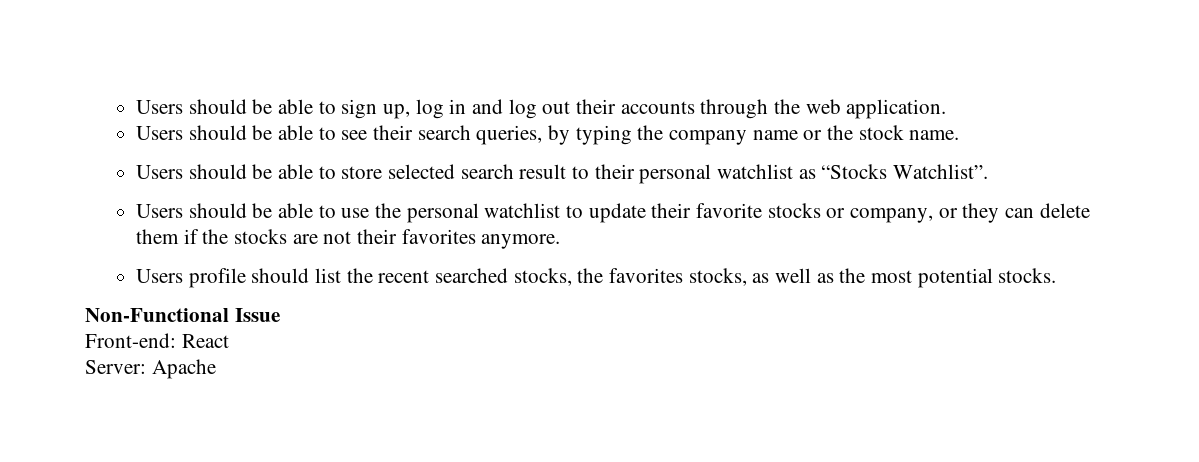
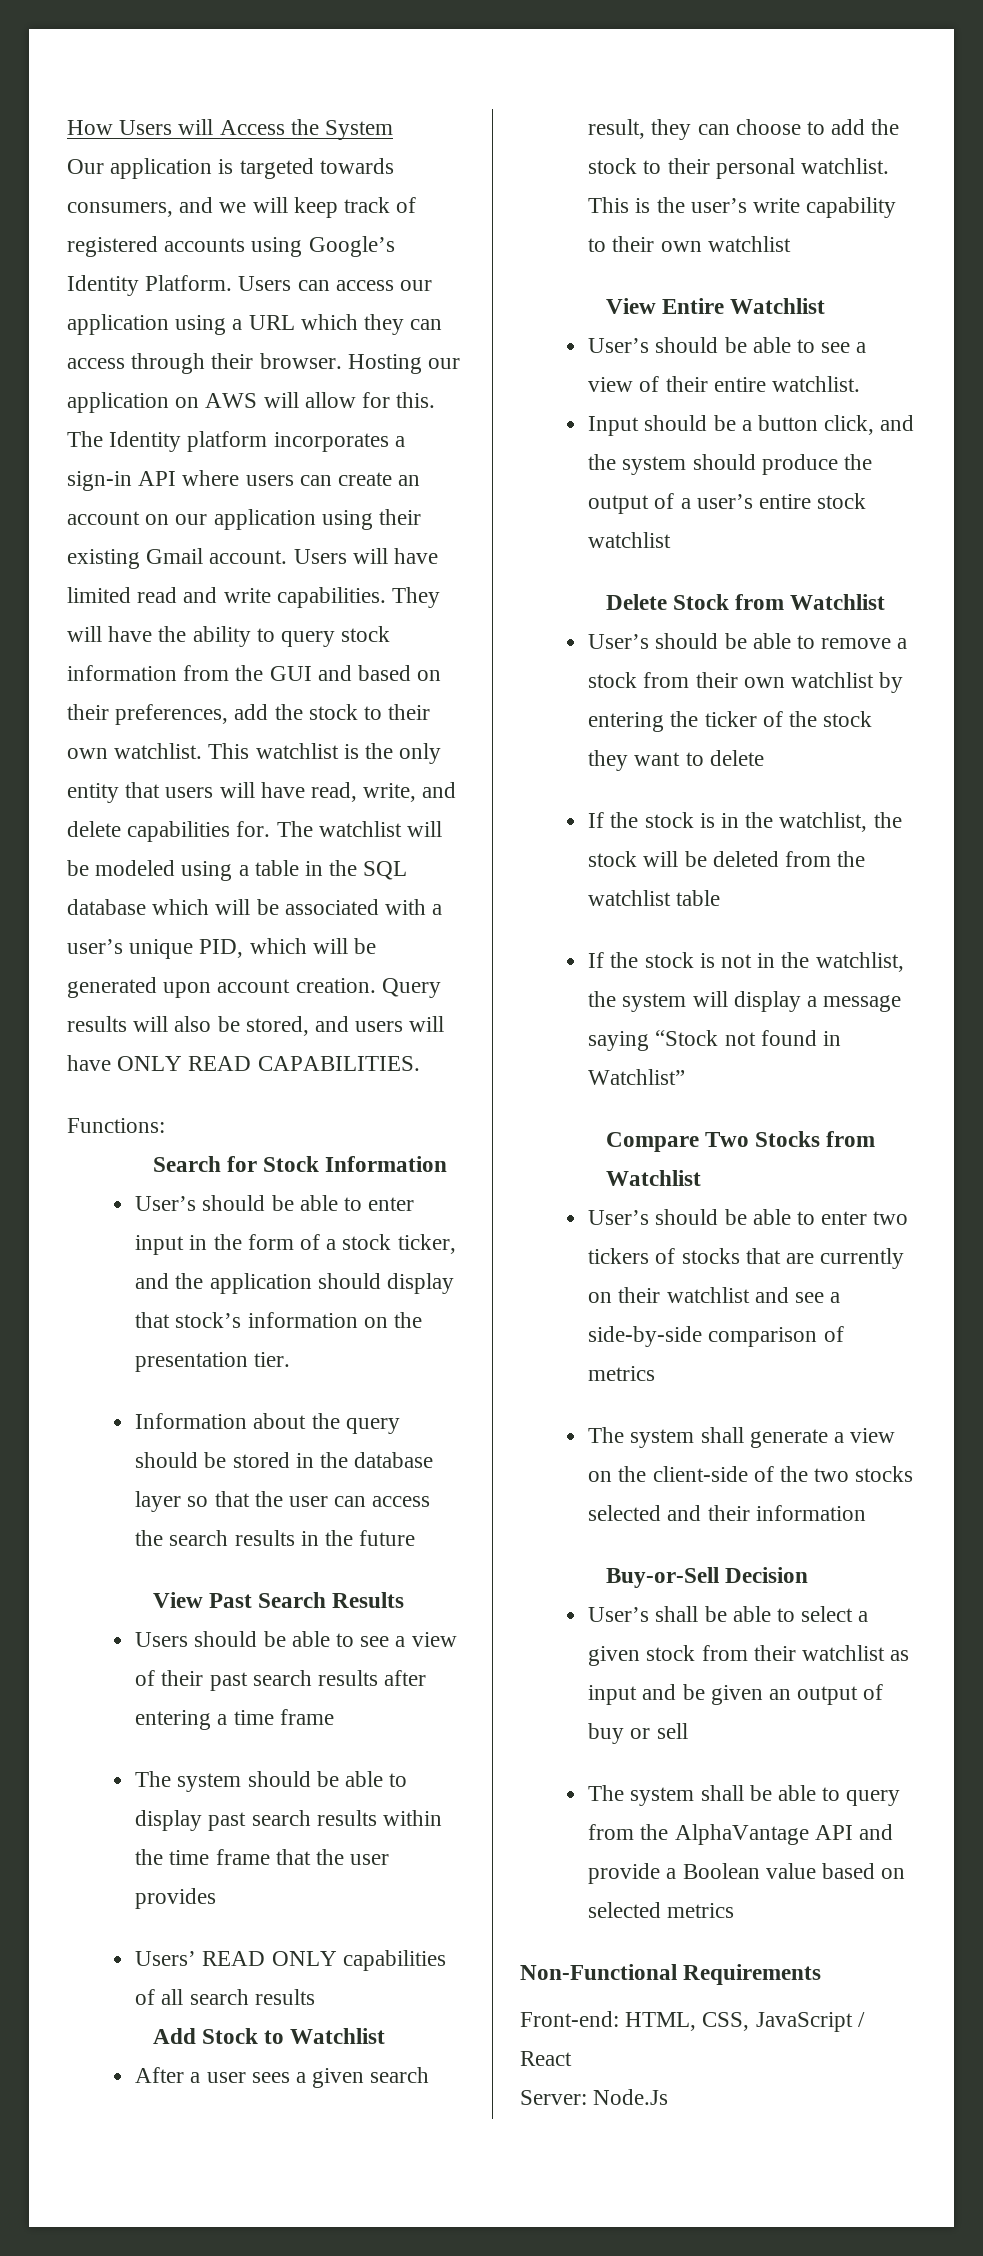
- Users should be able to sign up, log in and log out their accounts through the web application.
+ How Users will Access the System
+ Our application is targeted towards consumers, and we will keep track of registered accounts using Google’s Identity Platform. Users can access our application using a URL which they can access through their browser. Hosting our application on AWS will allow for this. The Identity platform incorporates a sign-in API where users can create an account on our application using their existing Gmail account. Users will have limited read and write capabilities. They will have the ability to query stock information from the GUI and based on their preferences, add the stock to their own watchlist. This watchlist is the only entity that users will have read, write, and delete capabilities for. The watchlist will be modeled using a table in the SQL database which will be associated with a user’s unique PID, which will be generated upon account creation. Query results will also be stored, and users will have ONLY READ CAPABILITIES.
+ Functions:
+ Search for Stock Information
+ User’s should be able to enter input in the form of a stock ticker, and the application should display that stock’s information on the presentation tier.
+ Information about the query should be stored in the database layer so that the user can access the search results in the future
+ View Past Search Results
- Users should be able to see their search queries, by typing the company name or the stock name.
- Users should be able to store selected search result to their personal watchlist as “Stocks Watchlist”.
- Users should be able to use the personal watchlist to update their favorite stocks or company, or they can delete them if the stocks are not their favorites anymore.
- Users profile should list the recent searched stocks, the favorites stocks, as well as the most potential stocks.
+ Users should be able to see a view of their past search results after entering a time frame
+ The system should be able to display past search results within the time frame that the user provides
+ Users’ READ ONLY capabilities of all search results
+ Add Stock to Watchlist
+ After a user sees a given search result, they can choose to add the stock to their personal watchlist. This is the user’s write capability to their own watchlist
+ View Entire Watchlist
+ User’s should be able to see a view of their entire watchlist.
+ Input should be a button click, and the system should produce the output of a user’s entire stock watchlist
+ Delete Stock from Watchlist
+ User’s should be able to remove a stock from their own watchlist by entering the ticker of the stock they want to delete
+ If the stock is in the watchlist, the stock will be deleted from the watchlist table
+ If the stock is not in the watchlist, the system will display a message saying “Stock not found in Watchlist”
+ Compare Two Stocks from Watchlist
+ User’s should be able to enter two tickers of stocks that are currently on their watchlist and see a side-by-side comparison of metrics
+ The system shall generate a view on the client-side of the two stocks selected and their information
+ Buy-or-Sell Decision
+ User’s shall be able to select a given stock from their watchlist as input and be given an output of buy or sell
+ The system shall be able to query from the AlphaVantage API and provide a Boolean value based on selected metrics
- Non-Functional Issue
+ Non-Functional Requirements
- Front-end: React
+ Front-end: HTML, CSS, JavaScript / React
- Server: Apache
+ Server: Node.Js

